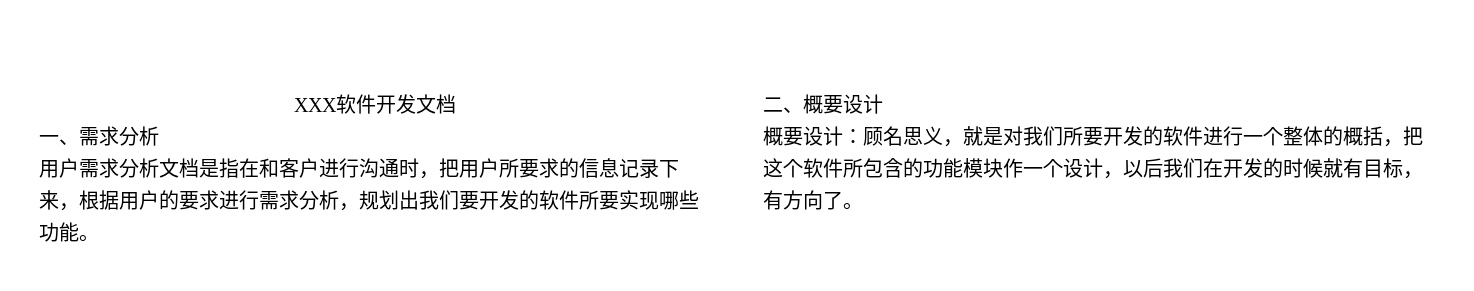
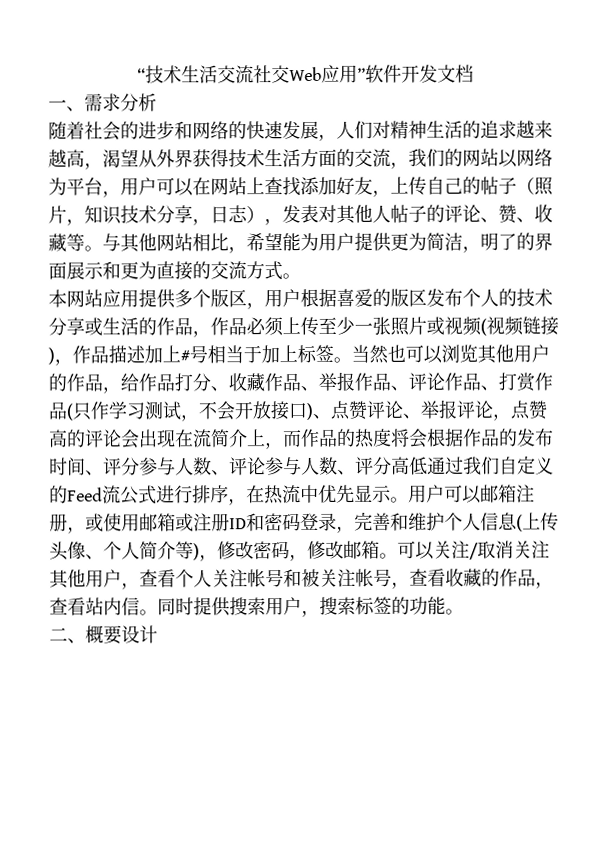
- XXX软件开发文档
+ “技术生活交流社交Web应用”软件开发文档
- 用户需求分析文档是指在和客户进行沟通时，把用户所要求的信息记录下来，根据用户的要求进行需求分析，规划出我们要开发的软件所要实现哪些功能。
+ 随着社会的进步和网络的快速发展，人们对精神生活的追求越来越高，渴望从外界获得技术生活方面的交流，我们的网站以网络为平台，用户可以在网站上查找添加好友，上传自己的帖子（照片，知识技术分享，日志），发表对其他人帖子的评论、赞、收藏等。与其他网站相比，希望能为用户提供更为简洁，明了的界面展示和更为直接的交流方式。
+ 本网站应用提供多个版区，用户根据喜爱的版区发布个人的技术分享或生活的作品，作品必须上传至少一张照片或视频(视频链接)，作品描述加上#号相当于加上标签。当然也可以浏览其他用户的作品，给作品打分、收藏作品、举报作品、评论作品、打赏作品(只作学习测试，不会开放接口)、点赞评论、举报评论，点赞高的评论会出现在流简介上，而作品的热度将会根据作品的发布时间、评分参与人数、评论参与人数、评分高低通过我们自定义的Feed流公式进行排序，在热流中优先显示。用户可以邮箱注册，或使用邮箱或注册ID和密码登录，完善和维护个人信息(上传头像、个人简介等)，修改密码，修改邮箱。可以关注/取消关注其他用户，查看个人关注帐号和被关注帐号，查看收藏的作品，查看站内信。同时提供搜索用户，搜索标签的功能。
- 概要设计：顾名思义，就是对我们所要开发的软件进行一个整体的概括，把这个软件所包含的功能模块作一个设计，以后我们在开发的时候就有目标，有方向了。

